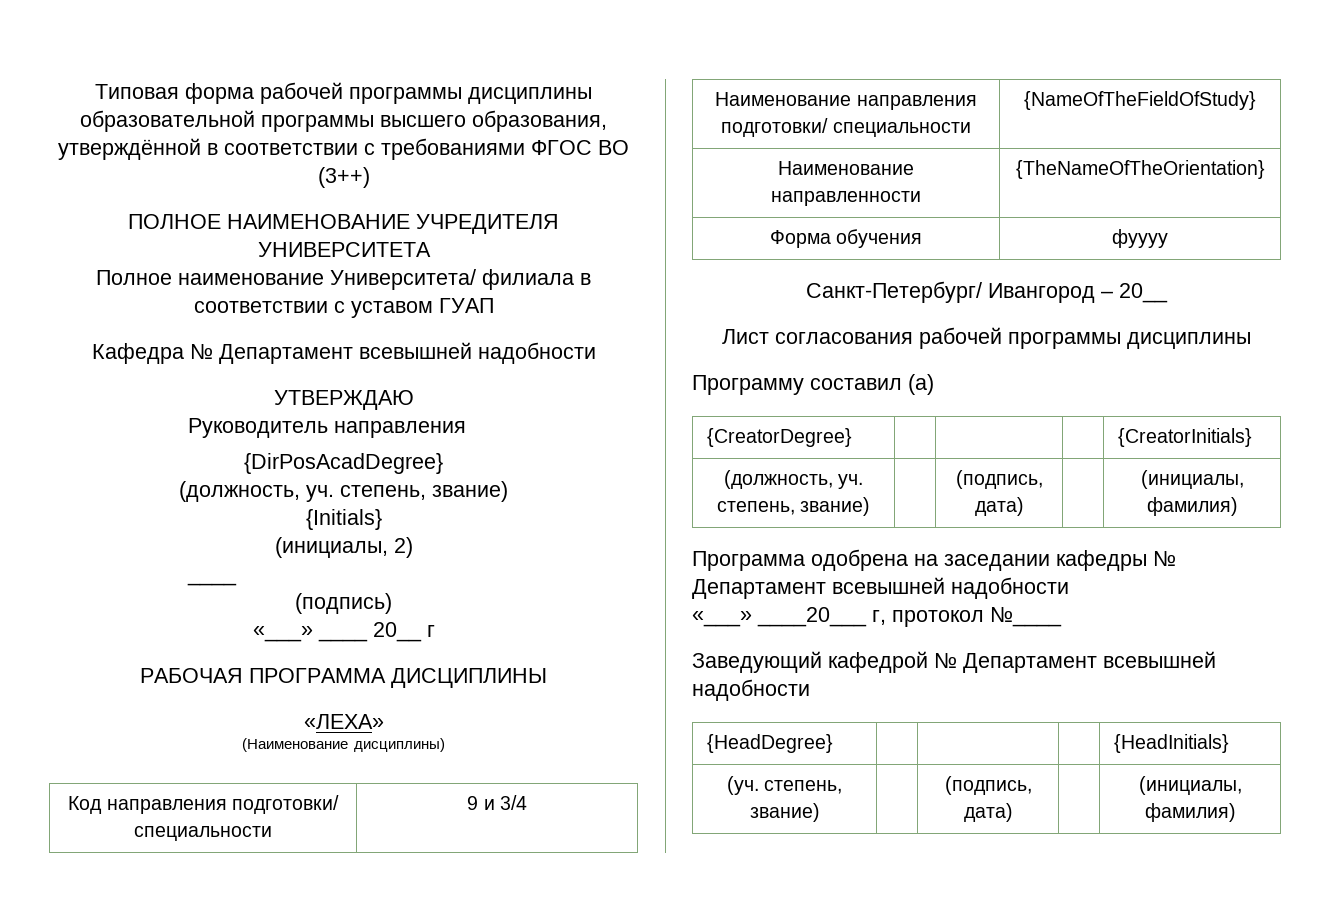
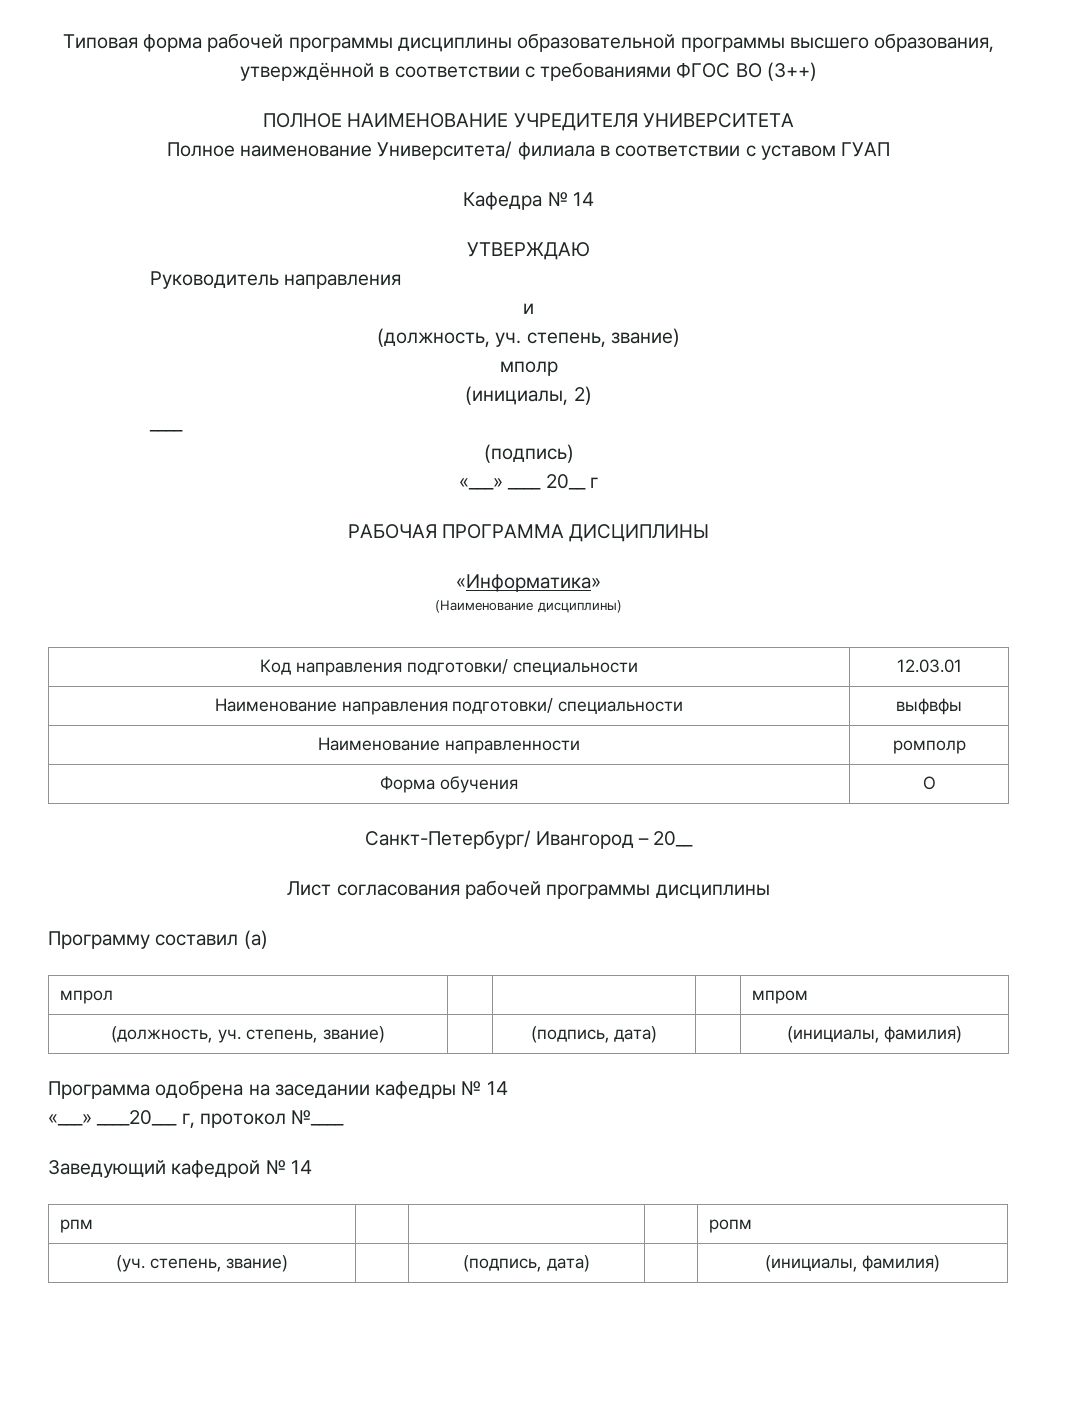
- Кафедра № Департамент всевышней надобности
+ Кафедра № 14
- {DirPosAcadDegree}
+ и
- {Initials}
+ мполр
- «ЛЕХА»
+ «Информатика»
- Код направления подготовки/ специальности | 9 и 3/4
+ Код направления подготовки/ специальности | 12.03.01
- Наименование направления подготовки/ специальности | {NameOfTheFieldOfStudy}
+ Наименование направления подготовки/ специальности | выфвфы
- Наименование направленности | {TheNameOfTheOrientation}
+ Наименование направленности | ромполр
- Форма обучения | фуууу
+ Форма обучения | О
- {CreatorDegree} | | | | {CreatorInitials}
+ мпрол | | | | мпром
- Программа одобрена на заседании кафедры № Департамент всевышней надобности
+ Программа одобрена на заседании кафедры № 14
- Заведующий кафедрой № Департамент всевышней надобности
- {HeadDegree} | | | | {HeadInitials}
+ Заведующий кафедрой № 14
+ рпм | | | | ропм

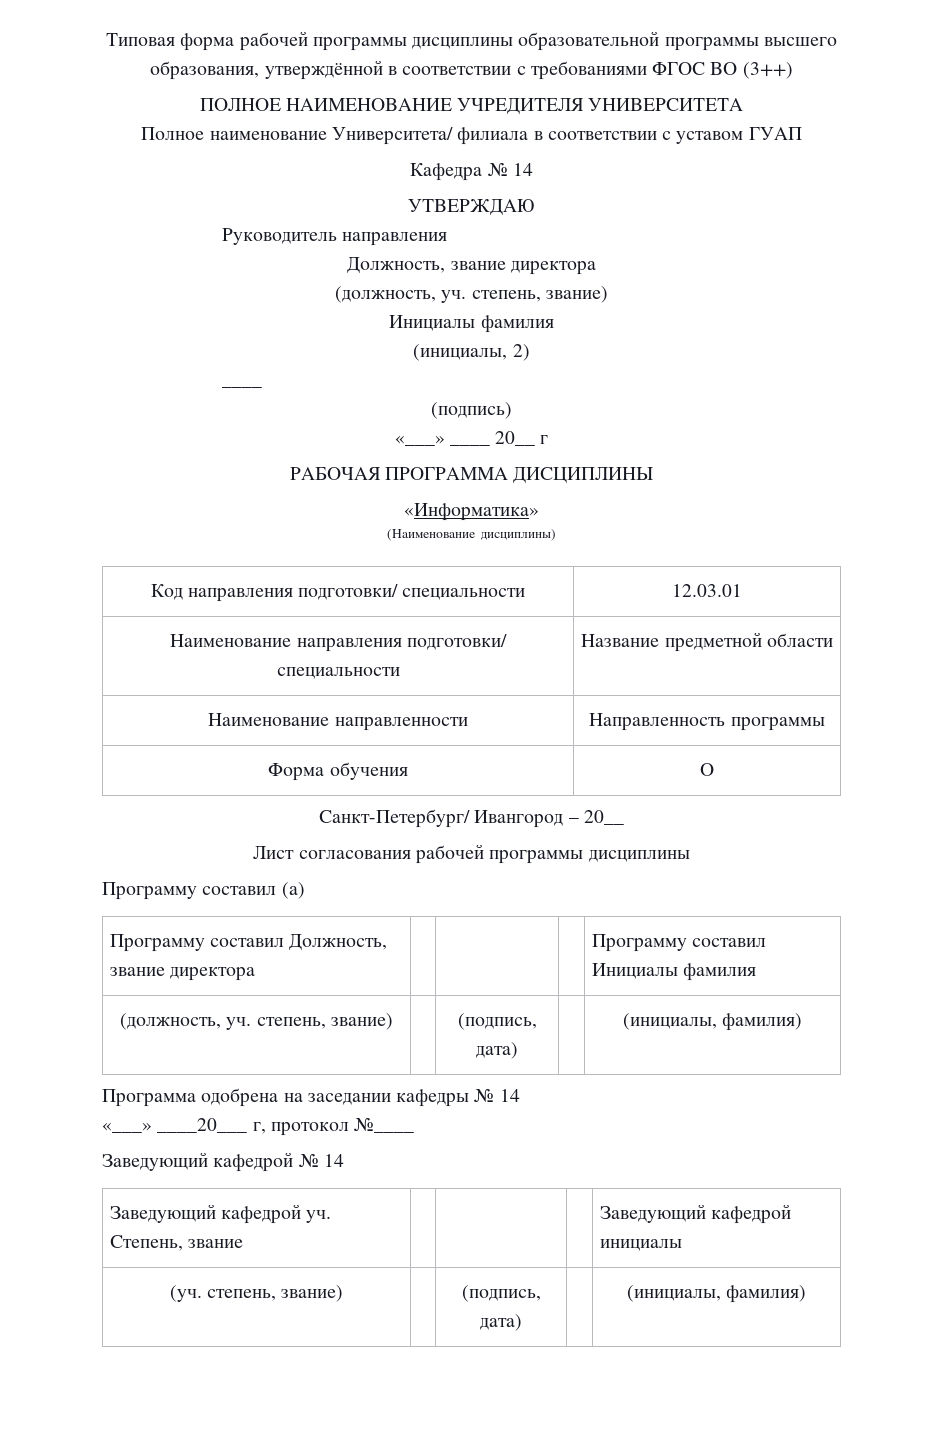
  Руководитель направления
- и
+ Должность, звание директора
  (должность, уч. степень, звание)
- мполр
+ Инициалы фамилия
- Наименование направления подготовки/ специальности | выфвфы
+ Наименование направления подготовки/ специальности | Название предметной области
- Наименование направленности | ромполр
+ Наименование направленности | Направленность программы
- мпрол | | | | мпром
+ Программу составил Должность, звание директора | | | | Программу составил Инициалы фамилия
- рпм | | | | ропм
+ Заведующий кафедрой уч. Степень, звание | | | | Заведующий кафедрой инициалы

